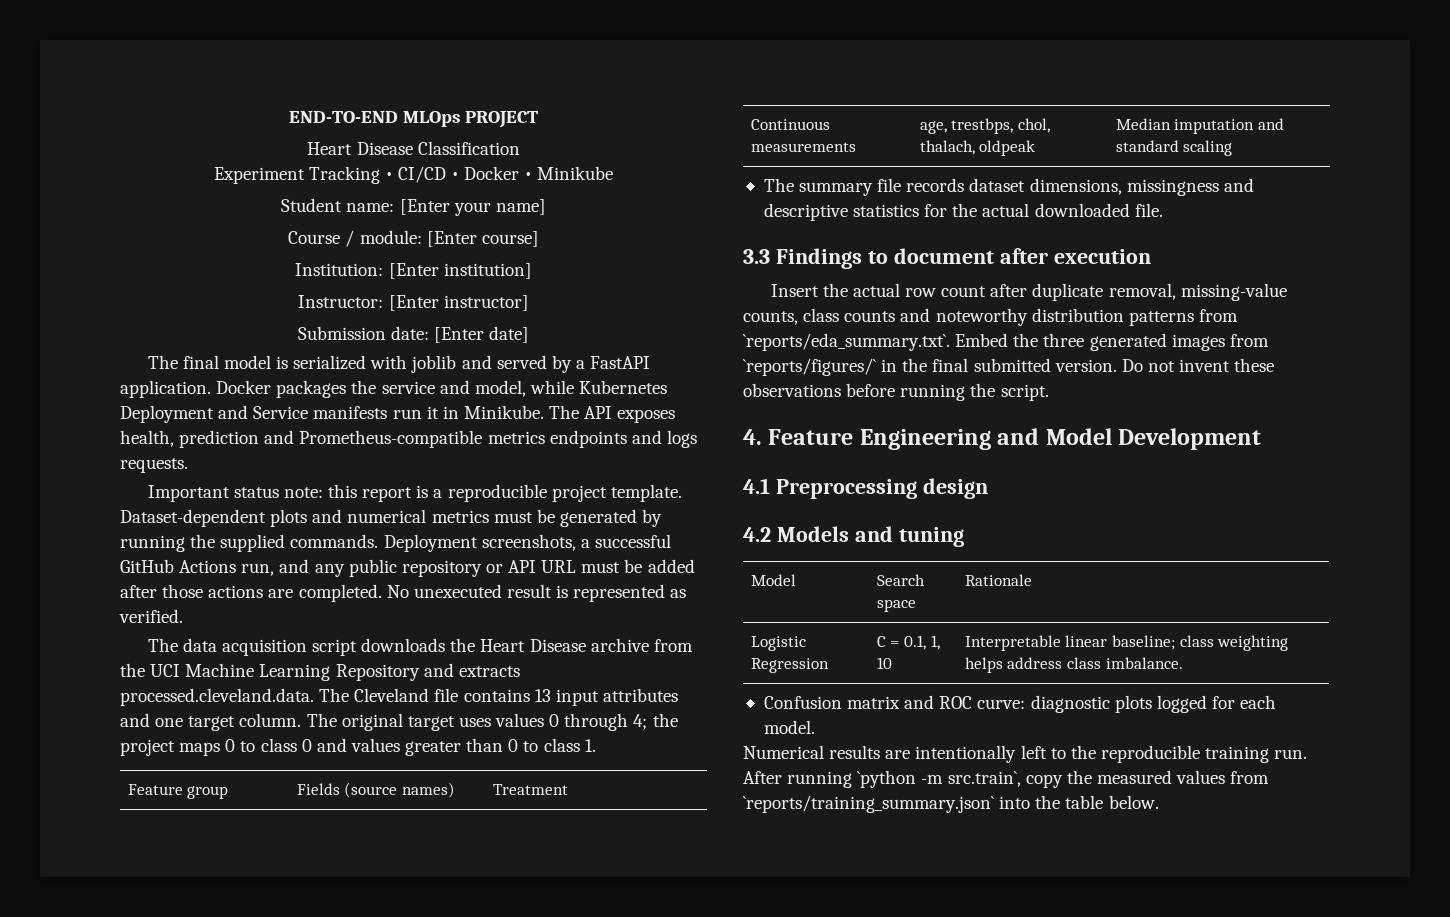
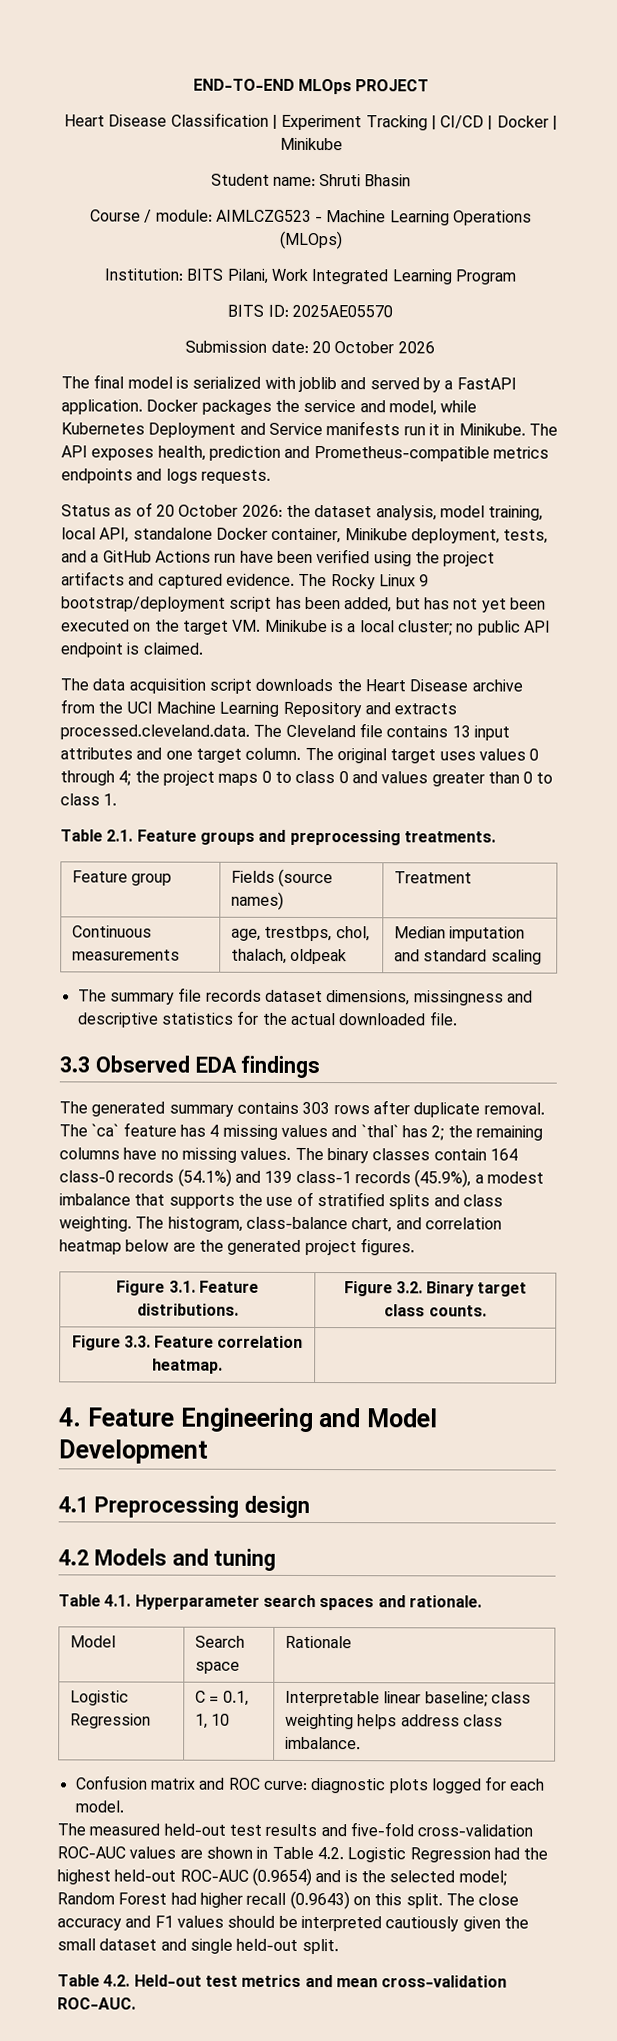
- Heart Disease Classification
- Experiment Tracking • CI/CD • Docker • Minikube
+ Heart Disease Classification | Experiment Tracking | CI/CD | Docker | Minikube
- Student name: [Enter your name]
+ Student name: Shruti Bhasin
- Course / module: [Enter course]
- Institution: [Enter institution]
- Instructor: [Enter instructor]
+ Course / module: AIMLCZG523 - Machine Learning Operations (MLOps)
+ Institution: BITS Pilani, Work Integrated Learning Program
+ BITS ID: 2025AE05570
- Submission date: [Enter date]
+ Submission date: 20 October 2026
- Important status note: this report is a reproducible project template. Dataset-dependent plots and numerical metrics must be generated by running the supplied commands. Deployment screenshots, a successful GitHub Actions run, and any public repository or API URL must be added after those actions are completed. No unexecuted result is represented as verified.
+ Status as of 20 October 2026: the dataset analysis, model training, local API, standalone Docker container, Minikube deployment, tests, and a GitHub Actions run have been verified using the project artifacts and captured evidence. The Rocky Linux 9 bootstrap/deployment script has been added, but has not yet been executed on the target VM. Minikube is a local cluster; no public API endpoint is claimed.
+ Table 2.1. Feature groups and preprocessing treatments.
- 3.3 Findings to document after execution
- Insert the actual row count after duplicate removal, missing-value counts, class counts and noteworthy distribution patterns from `reports/eda_summary.txt`. Embed the three generated images from `reports/figures/` in the final submitted version. Do not invent these observations before running the script.
+ 3.3 Observed EDA findings
+ The generated summary contains 303 rows after duplicate removal. The `ca` feature has 4 missing values and `thal` has 2; the remaining columns have no missing values. The binary classes contain 164 class-0 records (54.1%) and 139 class-1 records (45.9%), a modest imbalance that supports the use of stratified splits and class weighting. The histogram, class-balance chart, and correlation heatmap below are the generated project figures.
+ Figure 3.1. Feature distributions. | Figure 3.2. Binary target class counts.
+ Figure 3.3. Feature correlation heatmap. |
+ Table 4.1. Hyperparameter search spaces and rationale.
- Numerical results are intentionally left to the reproducible training run. After running `python -m src.train`, copy the measured values from `reports/training_summary.json` into the table below.
+ The measured held-out test results and five-fold cross-validation ROC-AUC values are shown in Table 4.2. Logistic Regression had the highest held-out ROC-AUC (0.9654) and is the selected model; Random Forest had higher recall (0.9643) on this split. The close accuracy and F1 values should be interpreted cautiously given the small dataset and single held-out split.
+ Table 4.2. Held-out test metrics and mean cross-validation ROC-AUC.

